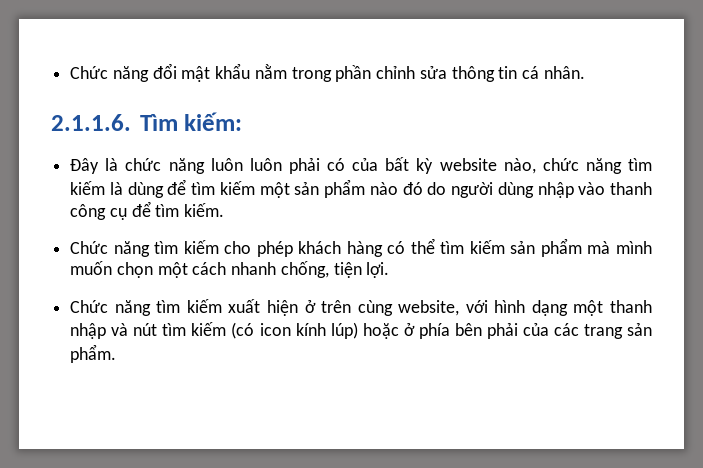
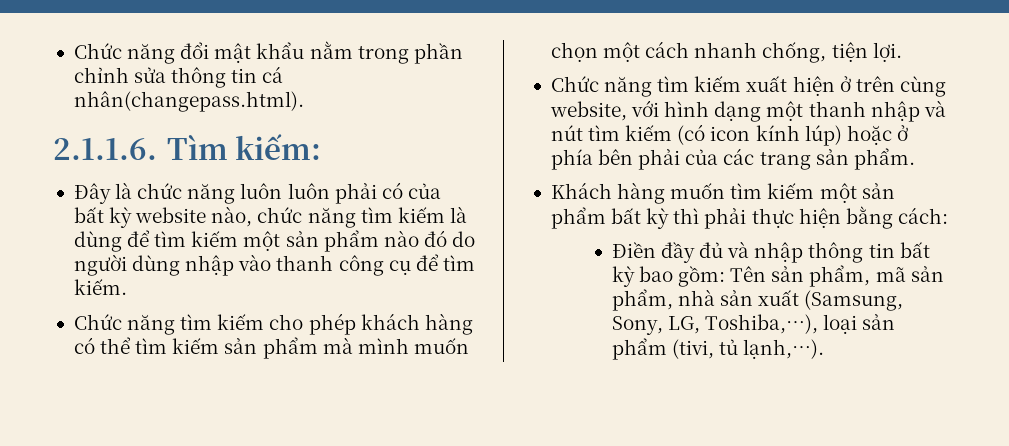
- Chức năng đổi mật khẩu nằm trong phần chỉnh sửa thông tin cá nhân.
+ Chức năng đổi mật khẩu nằm trong phần chỉnh sửa thông tin cá nhân(changepass.html).
+ Khách hàng muốn tìm kiếm một sản phẩm bất kỳ thì phải thực hiện bằng cách:
+ Điền đầy đủ và nhập thông tin bất kỳ bao gồm: Tên sản phẩm, mã sản phẩm, nhà sản xuất (Samsung, Sony, LG, Toshiba,…), loại sản phẩm (tivi, tủ lạnh,…).

